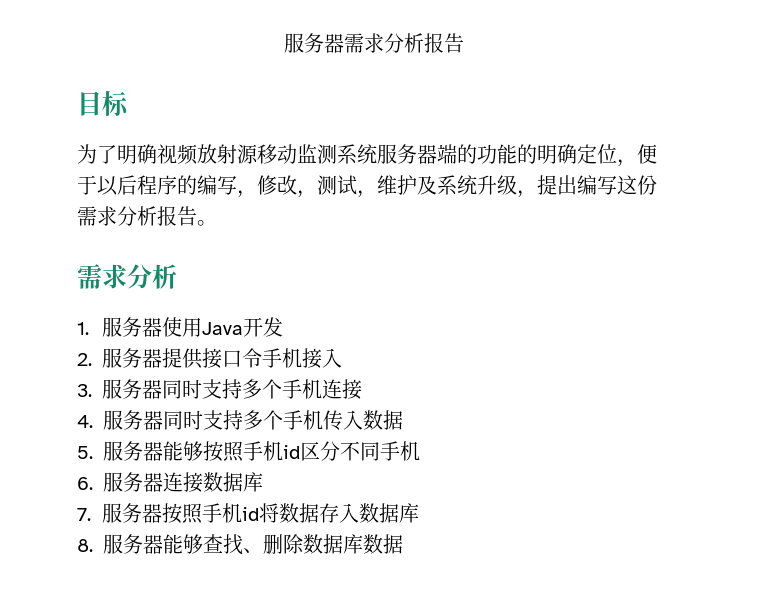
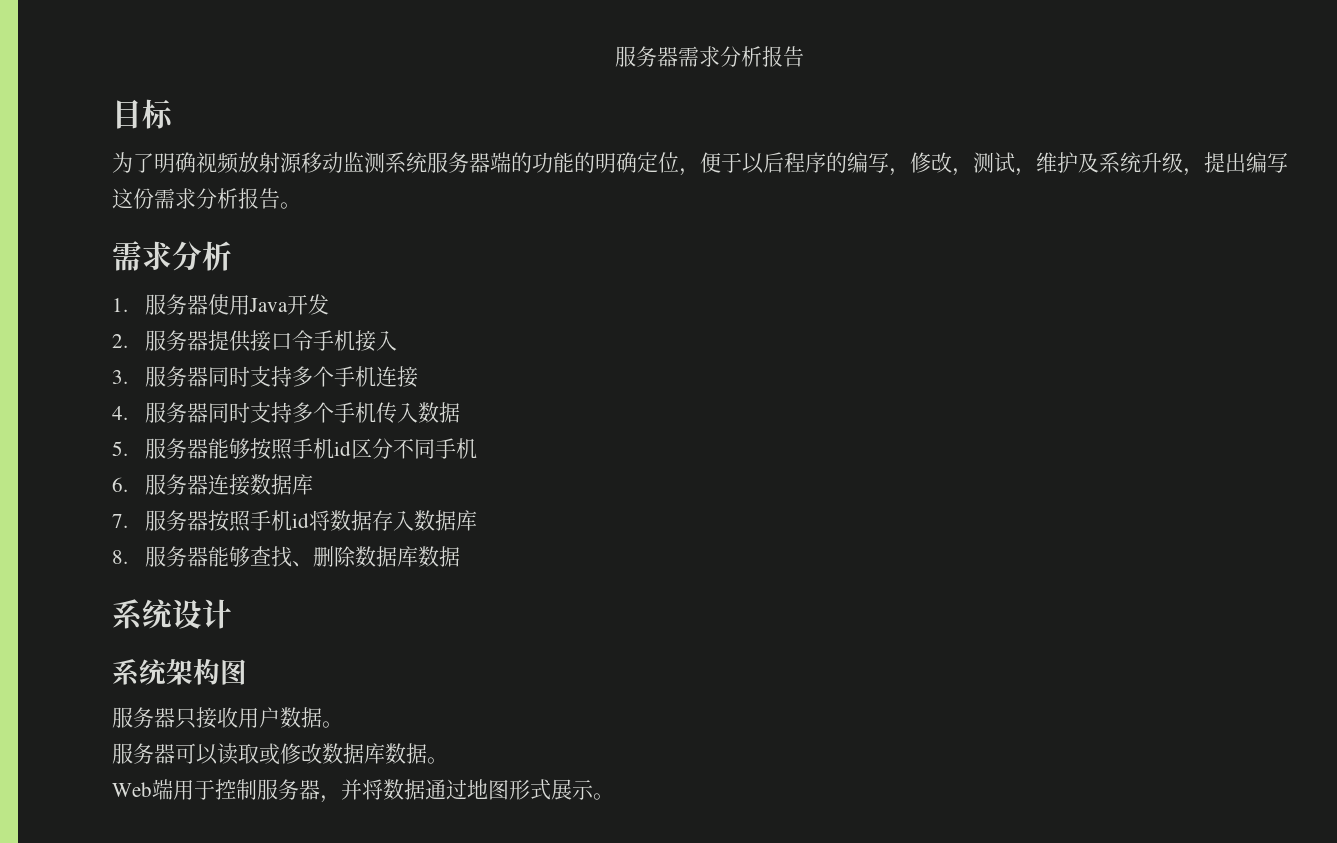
+ 系统设计
+ 系统架构图
+ 服务器只接收用户数据。
+ 服务器可以读取或修改数据库数据。
+ Web端用于控制服务器，并将数据通过地图形式展示。

